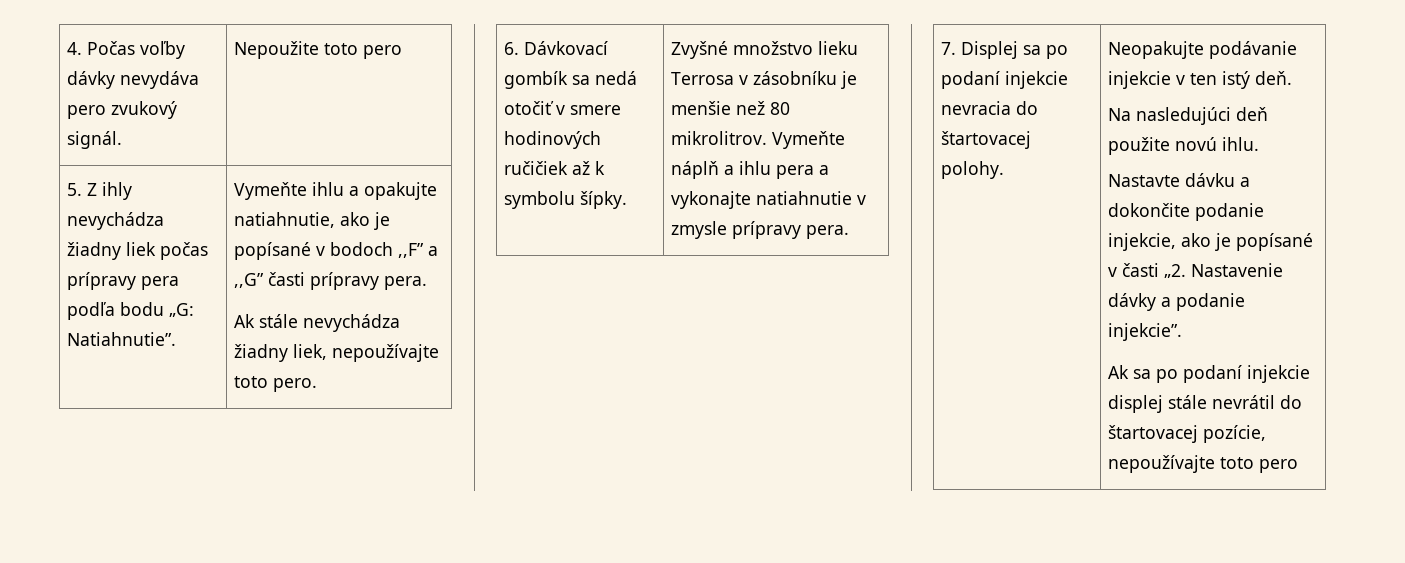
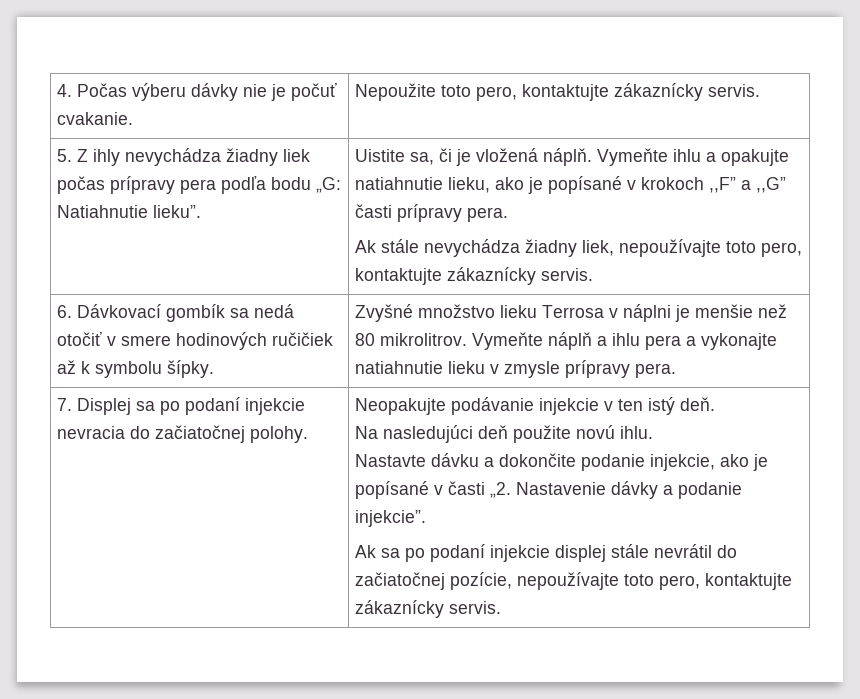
- 4. Počas voľby dávky nevydáva pero zvukový signál. | Nepoužite toto pero
+ 4. Počas výberu dávky nie je počuť cvakanie. | Nepoužite toto pero, kontaktujte zákaznícky servis.
- 5. Z ihly nevychádza žiadny liek počas prípravy pera podľa bodu „G: Natiahnutie”. | Vymeňte ihlu a opakujte natiahnutie, ako je popísané v bodoch ,,F” a ,,G” časti prípravy pera.
+ 5. Z ihly nevychádza žiadny liek počas prípravy pera podľa bodu „G: Natiahnutie lieku”. | Uistite sa, či je vložená náplň. Vymeňte ihlu a opakujte natiahnutie lieku, ako je popísané v krokoch ,,F” a ,,G” časti prípravy pera.
- Ak stále nevychádza žiadny liek, nepoužívajte toto pero.
+ Ak stále nevychádza žiadny liek, nepoužívajte toto pero, kontaktujte zákaznícky servis.
- 6. Dávkovací gombík sa nedá otočiť v smere hodinových ručičiek až k symbolu šípky. | Zvyšné množstvo lieku Terrosa v zásobníku je menšie než 80 mikrolitrov. Vymeňte náplň a ihlu pera a vykonajte natiahnutie v zmysle prípravy pera.
+ 6. Dávkovací gombík sa nedá otočiť v smere hodinových ručičiek až k symbolu šípky. | Zvyšné množstvo lieku Terrosa v náplni je menšie než 80 mikrolitrov. Vymeňte náplň a ihlu pera a vykonajte natiahnutie lieku v zmysle prípravy pera.
- 7. Displej sa po podaní injekcie nevracia do štartovacej polohy.
+ 7. Displej sa po podaní injekcie nevracia do začiatočnej polohy.
- Ak sa po podaní injekcie displej stále nevrátil do štartovacej pozície, nepoužívajte toto pero
+ Ak sa po podaní injekcie displej stále nevrátil do začiatočnej pozície, nepoužívajte toto pero, kontaktujte zákaznícky servis.

